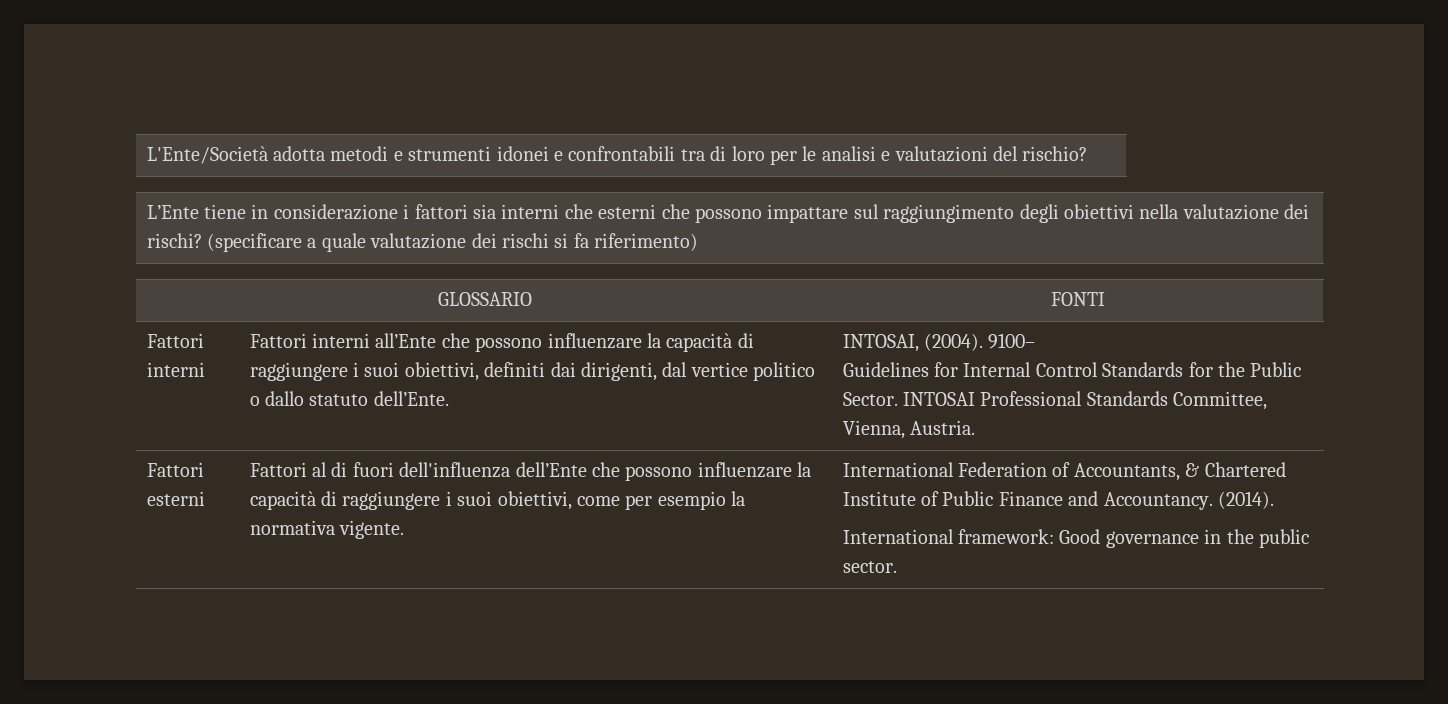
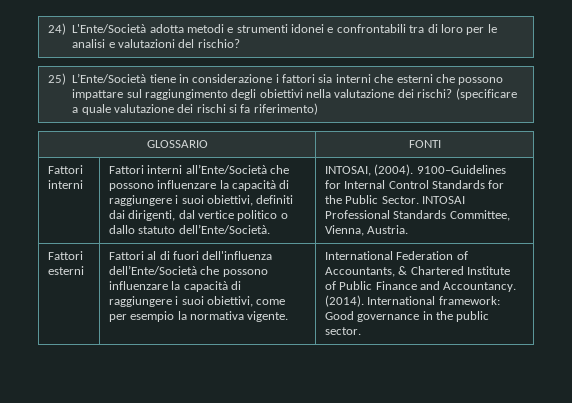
- L'Ente/Società adotta metodi e strumenti idonei e confrontabili tra di loro per le analisi e valutazioni del rischio?
+ 24) L'Ente/Società adotta metodi e strumenti idonei e confrontabili tra di loro per le analisi e valutazioni del rischio?
- L’Ente tiene in considerazione i fattori sia interni che esterni che possono impattare sul raggiungimento degli obiettivi nella valutazione dei rischi? (specificare a quale valutazione dei rischi si fa riferimento)
+ 25) L’Ente/Società tiene in considerazione i fattori sia interni che esterni che possono impattare sul raggiungimento degli obiettivi nella valutazione dei rischi? (specificare a quale valutazione dei rischi si fa riferimento)
- Fattori interni all’Ente che possono influenzare la capacità di raggiungere i suoi obiettivi, definiti dai dirigenti, dal vertice politico o dallo statuto dell’Ente.
+ Fattori interni all’Ente/Società che possono influenzare la capacità di raggiungere i suoi obiettivi, definiti dai dirigenti, dal vertice politico o dallo statuto dell’Ente/Società.
- 9100–
- Guidelines for Internal Control Standards for the Public Sector.
+ 9100–Guidelines for Internal Control Standards for the Public Sector.
- Fattori al di fuori dell'influenza dell’Ente che possono influenzare la capacità di raggiungere i suoi obiettivi, come per esempio la normativa vigente.
+ Fattori al di fuori dell'influenza dell’Ente/Società che possono influenzare la capacità di raggiungere i suoi obiettivi, come per esempio la normativa vigente.
- (2014).
- International framework: Good governance in the public sector.
+ (2014). International framework: Good governance in the public sector.

